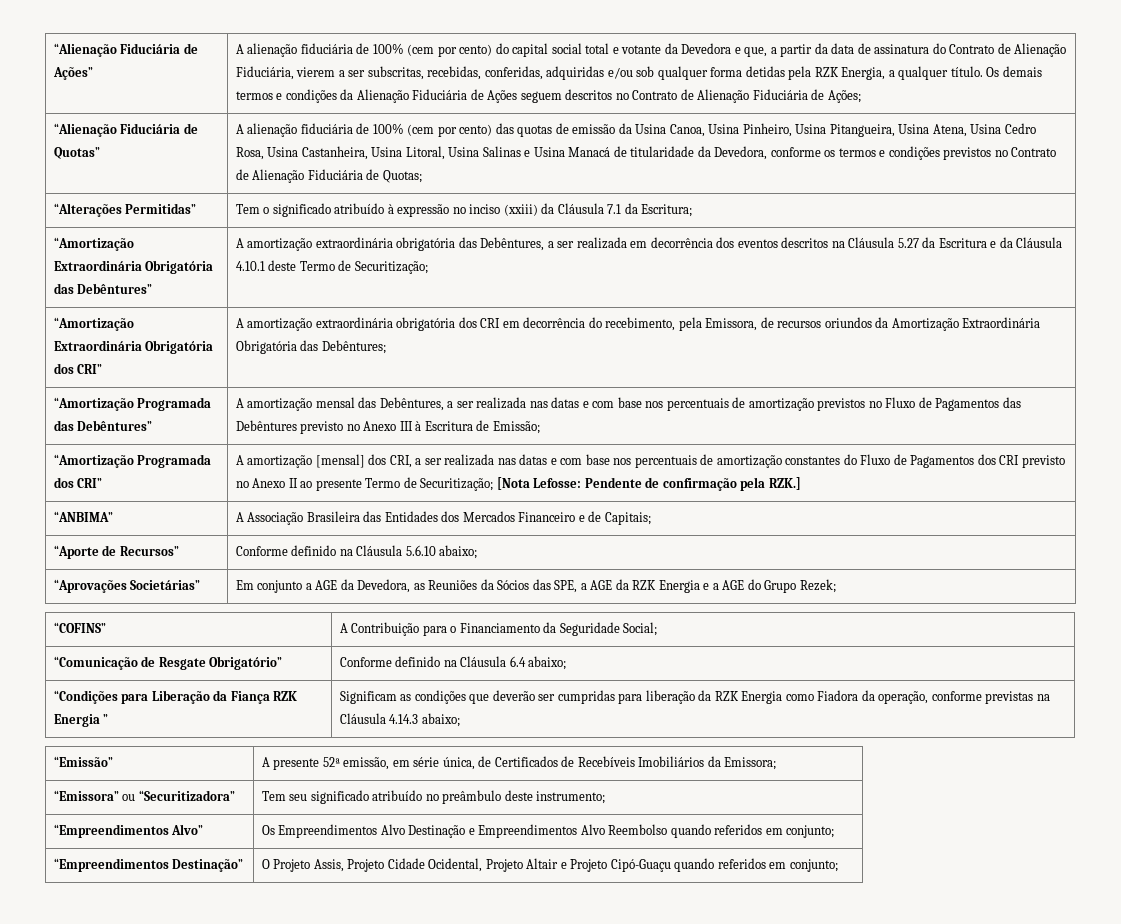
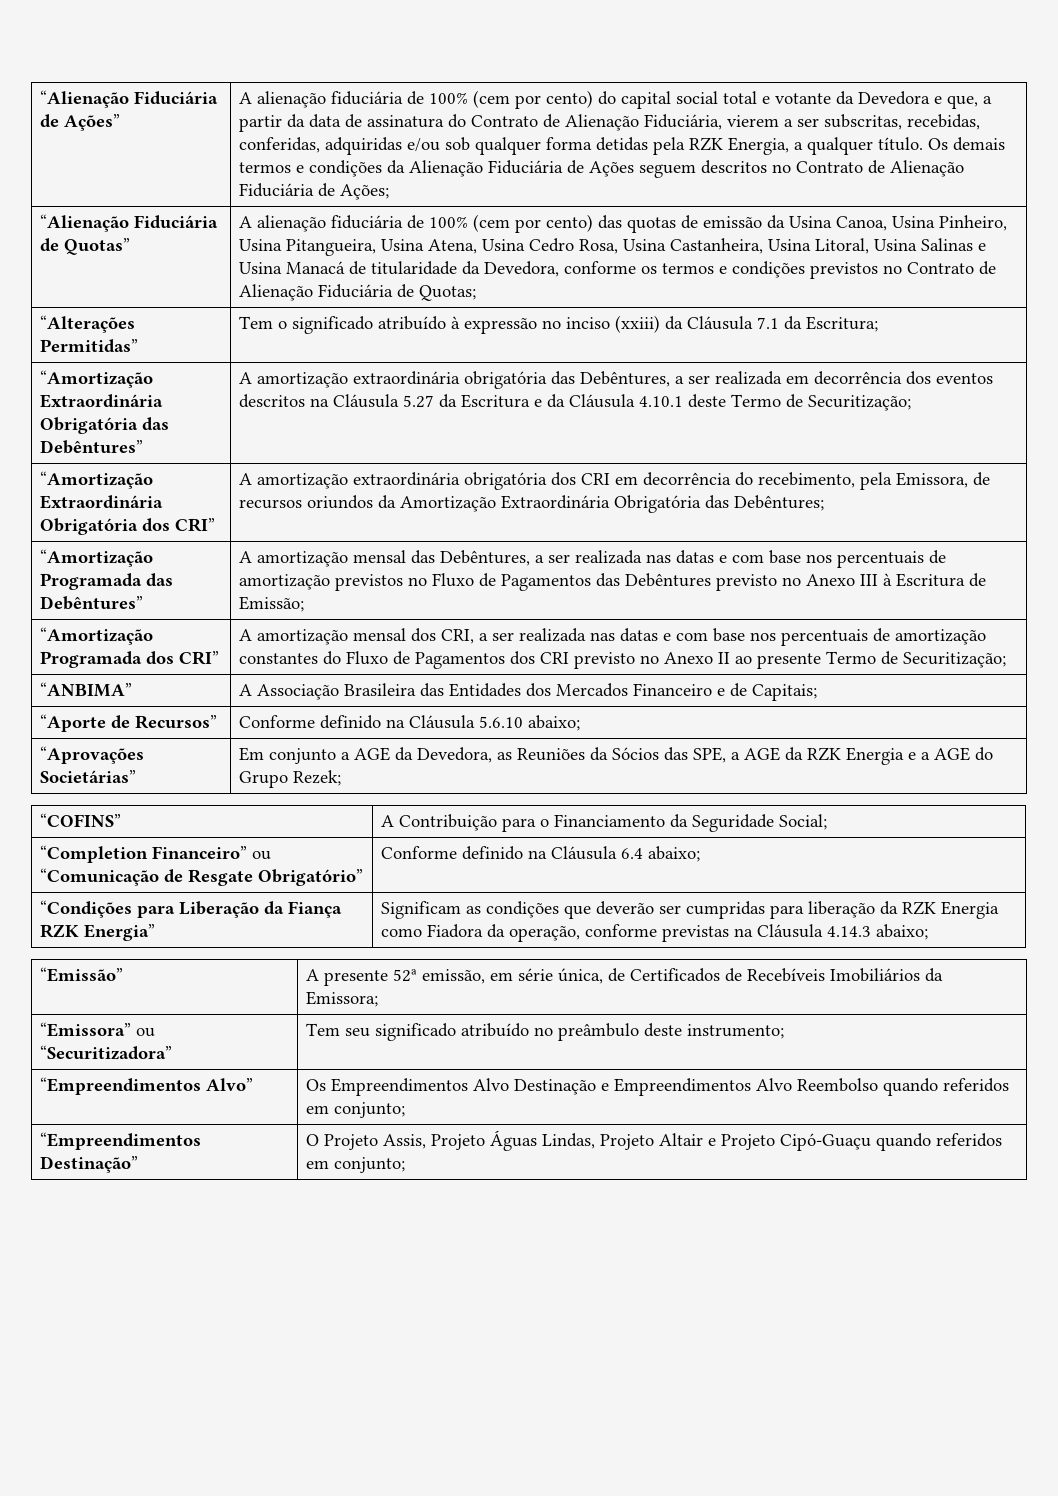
- A amortização [mensal] dos CRI, a ser realizada nas datas e com base nos percentuais de amortização constantes do Fluxo de Pagamentos dos CRI previsto no Anexo II ao presente Termo de Securitização; [Nota Lefosse: Pendente de confirmação pela RZK.]
+ A amortização mensal dos CRI, a ser realizada nas datas e com base nos percentuais de amortização constantes do Fluxo de Pagamentos dos CRI previsto no Anexo II ao presente Termo de Securitização;
- “Comunicação de Resgate Obrigatório” | Conforme definido na Cláusula 6.4 abaixo;
+ “Completion Financeiro” ou “Comunicação de Resgate Obrigatório” | Conforme definido na Cláusula 6.4 abaixo;
- “Condições para Liberação da Fiança RZK Energia ” | Significam as condições que deverão ser cumpridas para liberação da RZK Energia como Fiadora da operação, conforme previstas na Cláusula 4.14.3 abaixo;
+ “Condições para Liberação da Fiança RZK Energia” | Significam as condições que deverão ser cumpridas para liberação da RZK Energia como Fiadora da operação, conforme previstas na Cláusula 4.14.3 abaixo;
- “Empreendimentos Destinação” | O Projeto Assis, Projeto Cidade Ocidental, Projeto Altair e Projeto Cipó-Guaçu quando referidos em conjunto;
+ “Empreendimentos Destinação” | O Projeto Assis, Projeto Águas Lindas, Projeto Altair e Projeto Cipó-Guaçu quando referidos em conjunto;

